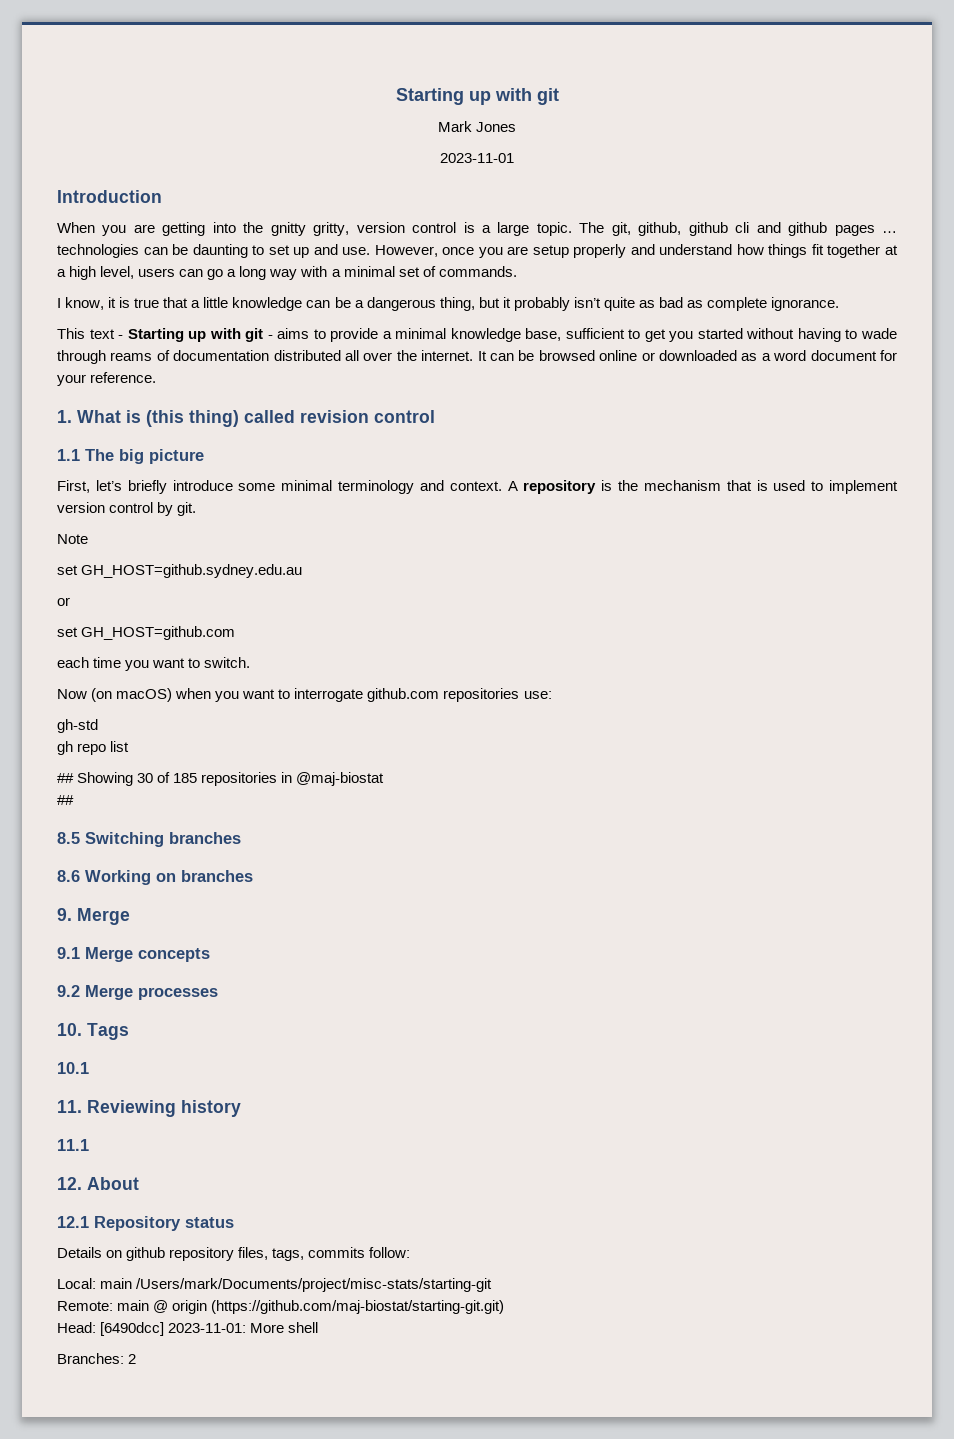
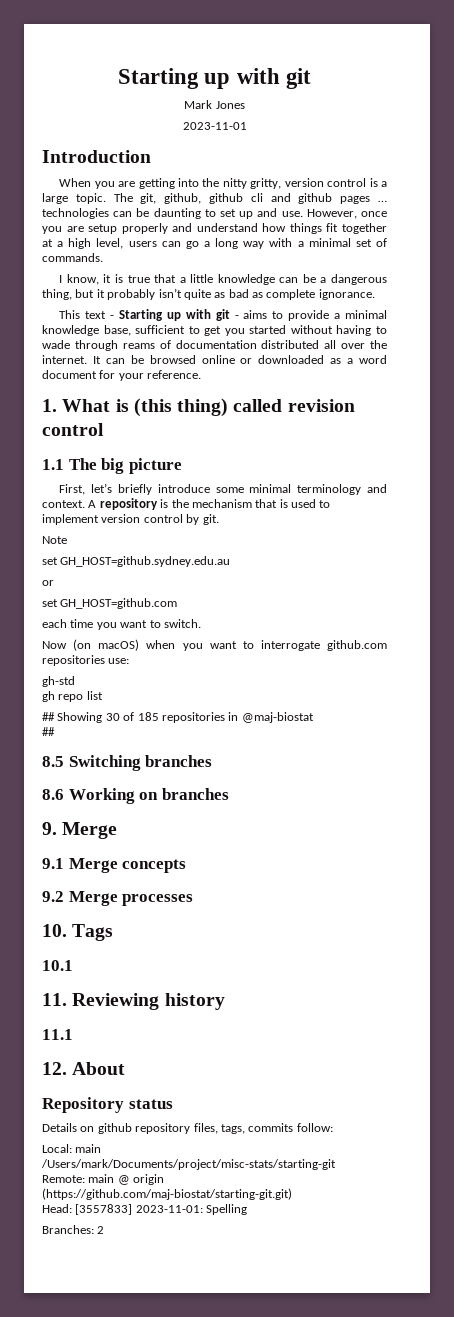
- When you are getting into the gnitty gritty, version control is a large topic.
+ When you are getting into the nitty gritty, version control is a large topic.
- 12.1 Repository status
+ Repository status
- Head: [6490dcc] 2023-11-01: More shell
+ Head: [3557833] 2023-11-01: Spelling

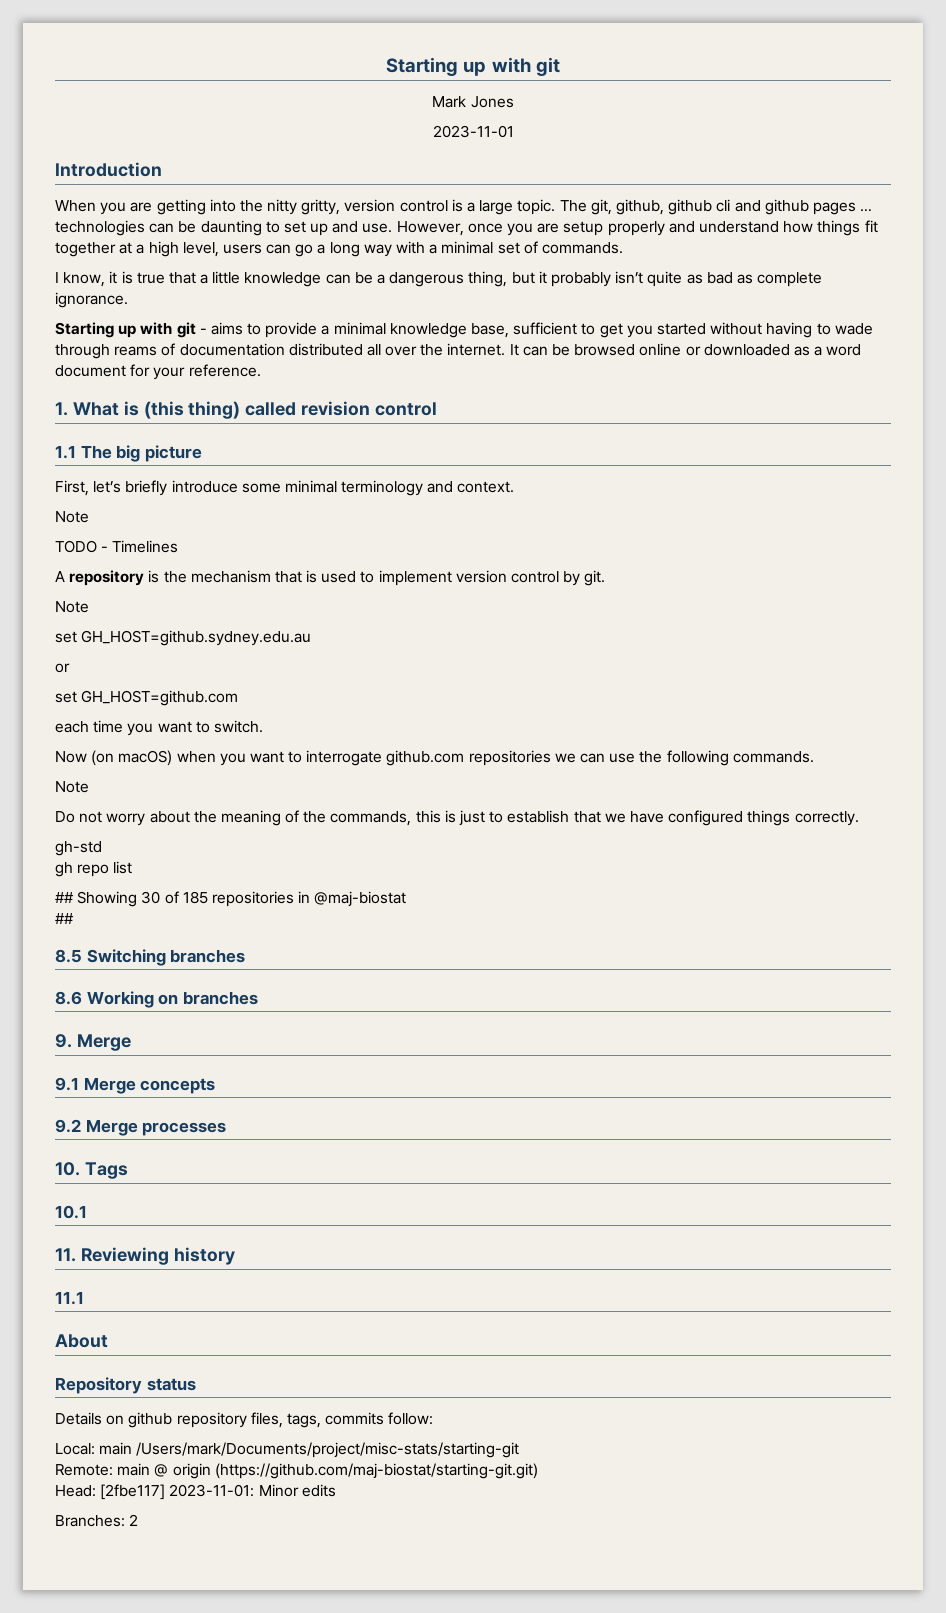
- This text - Starting up with git - aims to provide a minimal knowledge base, sufficient to get you started without having to wade through reams of documentation distributed all over the internet.
+ Starting up with git - aims to provide a minimal knowledge base, sufficient to get you started without having to wade through reams of documentation distributed all over the internet.
- First, let’s briefly introduce some minimal terminology and context. A repository is the mechanism that is used to implement version control by git.
+ First, let’s briefly introduce some minimal terminology and context.
+ Note
+ TODO - Timelines
+ A repository is the mechanism that is used to implement version control by git.
- Now (on macOS) when you want to interrogate github.com repositories use:
+ Now (on macOS) when you want to interrogate github.com repositories we can use the following commands.
+ Note
+ Do not worry about the meaning of the commands, this is just to establish that we have configured things correctly.
- 12. About
+ About
- Head: [3557833] 2023-11-01: Spelling
+ Head: [2fbe117] 2023-11-01: Minor edits

